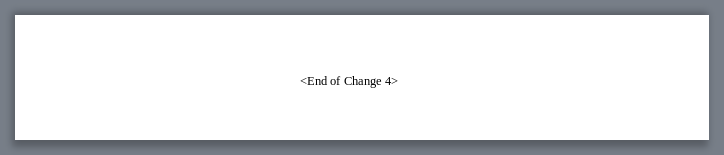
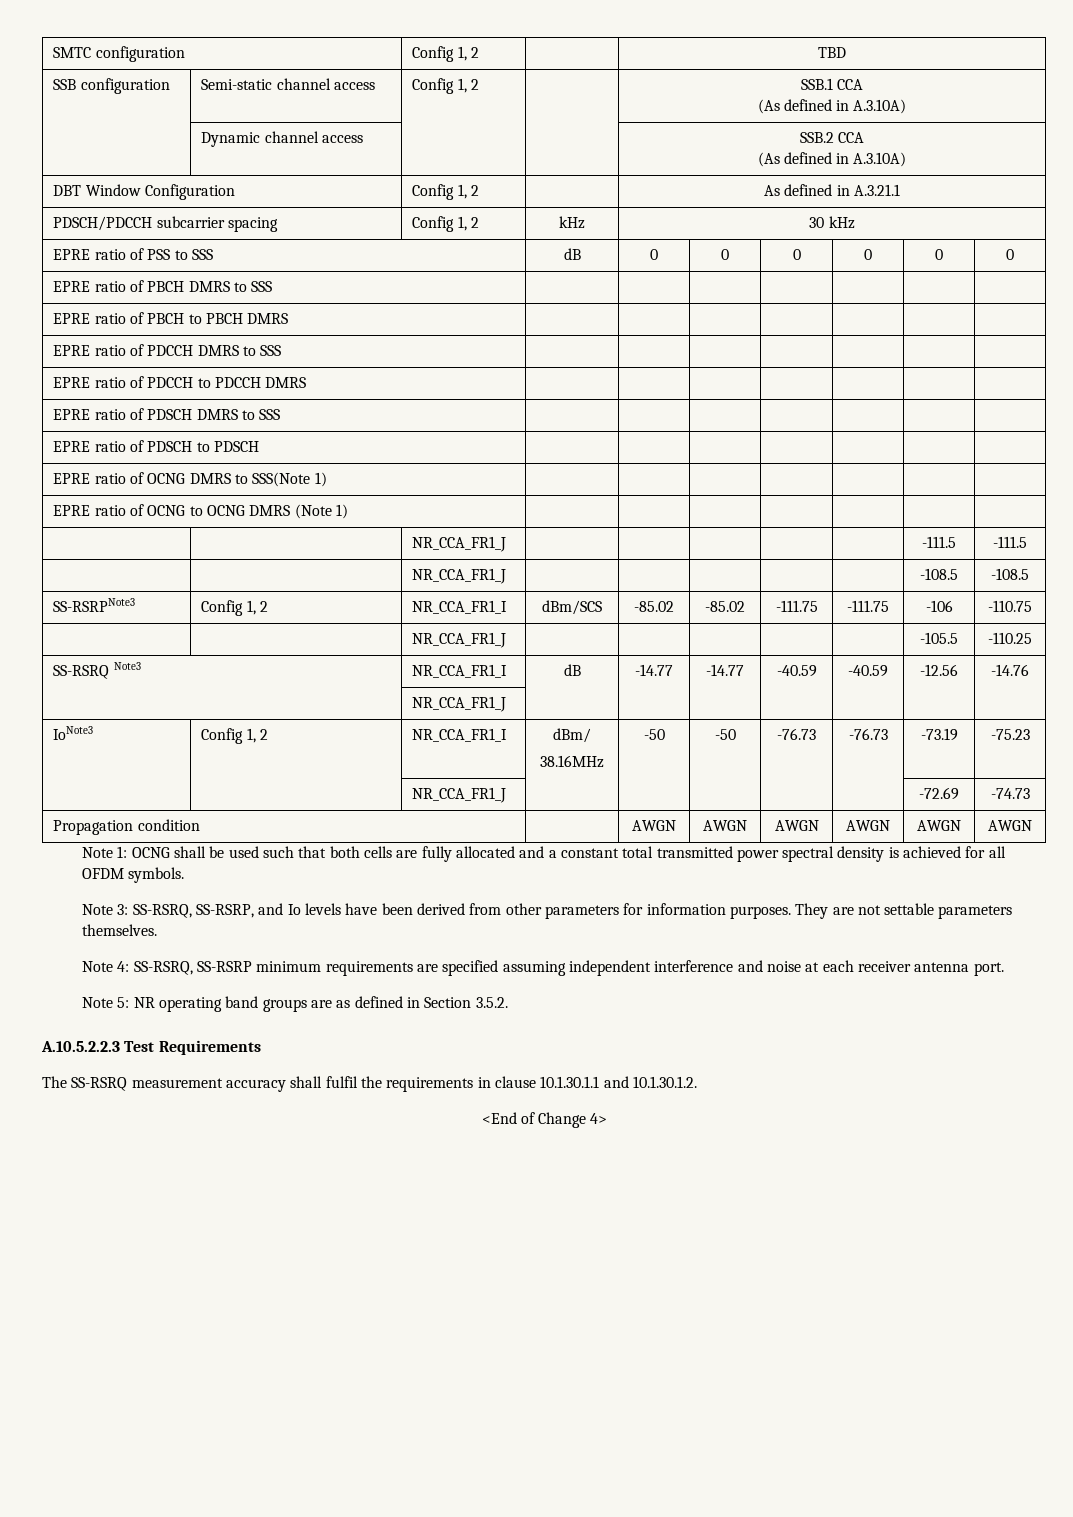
+ SMTC configuration | Config 1, 2 | | TBD
+ SSB configuration | Semi-static channel access | Config 1, 2 | | SSB.1 CCA
+ (As defined in A.3.10A)
+ | Dynamic channel access | | | SSB.2 CCA
+ (As defined in A.3.10A)
+ DBT Window Configuration | Config 1, 2 | | As defined in A.3.21.1
+ PDSCH/PDCCH subcarrier spacing | Config 1, 2 | kHz | 30 kHz
+ EPRE ratio of PSS to SSS | dB | 0 | 0 | 0 | 0 | 0 | 0
+ EPRE ratio of PBCH DMRS to SSS | | | | | | |
+ EPRE ratio of PBCH to PBCH DMRS | | | | | | |
+ EPRE ratio of PDCCH DMRS to SSS | | | | | | |
+ EPRE ratio of PDCCH to PDCCH DMRS | | | | | | |
+ EPRE ratio of PDSCH DMRS to SSS | | | | | | |
+ EPRE ratio of PDSCH to PDSCH | | | | | | |
+ EPRE ratio of OCNG DMRS to SSS(Note 1) | | | | | | |
+ EPRE ratio of OCNG to OCNG DMRS (Note 1) | | | | | | |
+ | | NR_CCA_FR1_J | | | | | | -111.5 | -111.5
+ | | NR_CCA_FR1_J | | | | | | -108.5 | -108.5
+ SS-RSRPNote3 | Config 1, 2 | NR_CCA_FR1_I | dBm/SCS | -85.02 | -85.02 | -111.75 | -111.75 | -106 | -110.75
+ | | NR_CCA_FR1_J | | | | | | -105.5 | -110.25
+ SS-RSRQ Note3 | NR_CCA_FR1_I | dB | -14.77 | -14.77 | -40.59 | -40.59 | -12.56 | -14.76
+ | NR_CCA_FR1_J | | | | | | |
+ IoNote3 | Config 1, 2 | NR_CCA_FR1_I | dBm/
+ 38.16MHz | -50 | -50 | -76.73 | -76.73 | -73.19 | -75.23
+ | | NR_CCA_FR1_J | | | | | | -72.69 | -74.73
+ Propagation condition | | AWGN | AWGN | AWGN | AWGN | AWGN | AWGN
+ Note 1: OCNG shall be used such that both cells are fully allocated and a constant total transmitted power spectral density is achieved for all OFDM symbols.
+ Note 3: SS-RSRQ, SS-RSRP, and Io levels have been derived from other parameters for information purposes. They are not settable parameters themselves.
+ Note 4: SS-RSRQ, SS-RSRP minimum requirements are specified assuming independent interference and noise at each receiver antenna port.
+ Note 5: NR operating band groups are as defined in Section 3.5.2.
+ A.10.5.2.2.3 Test Requirements
+ The SS-RSRQ measurement accuracy shall fulfil the requirements in clause 10.1.30.1.1 and 10.1.30.1.2.

